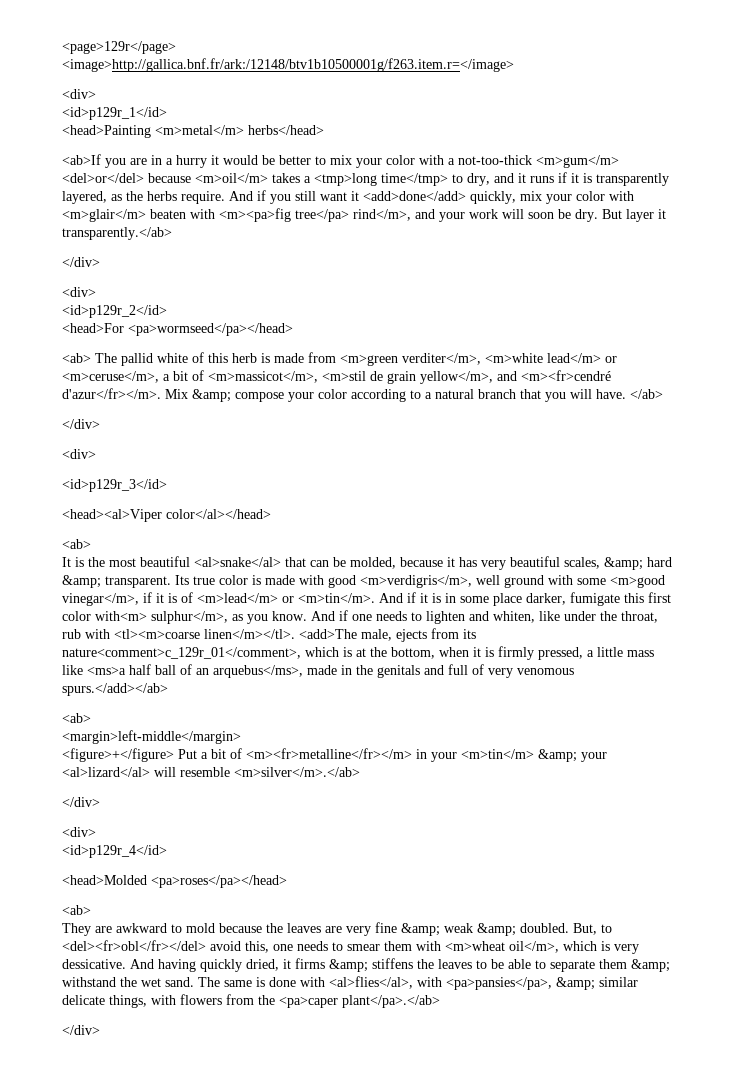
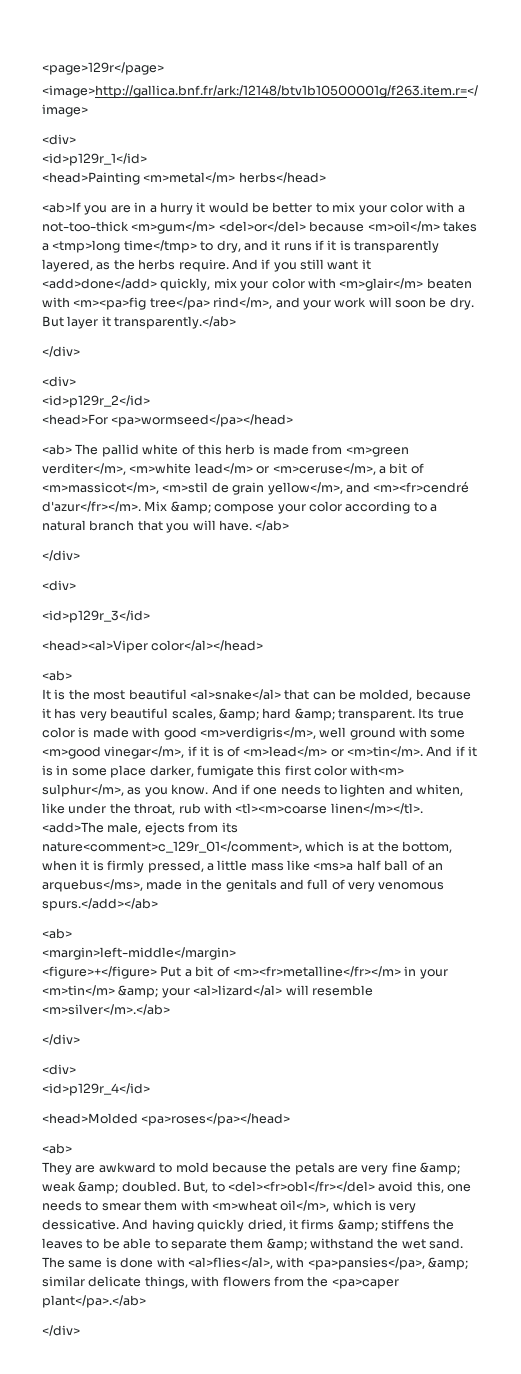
- They are awkward to mold because the leaves are very fine &amp; weak &amp; doubled.
+ They are awkward to mold because the petals are very fine &amp; weak &amp; doubled.

